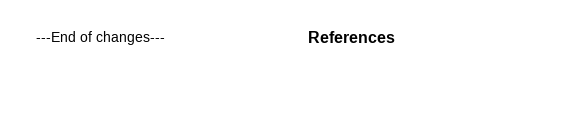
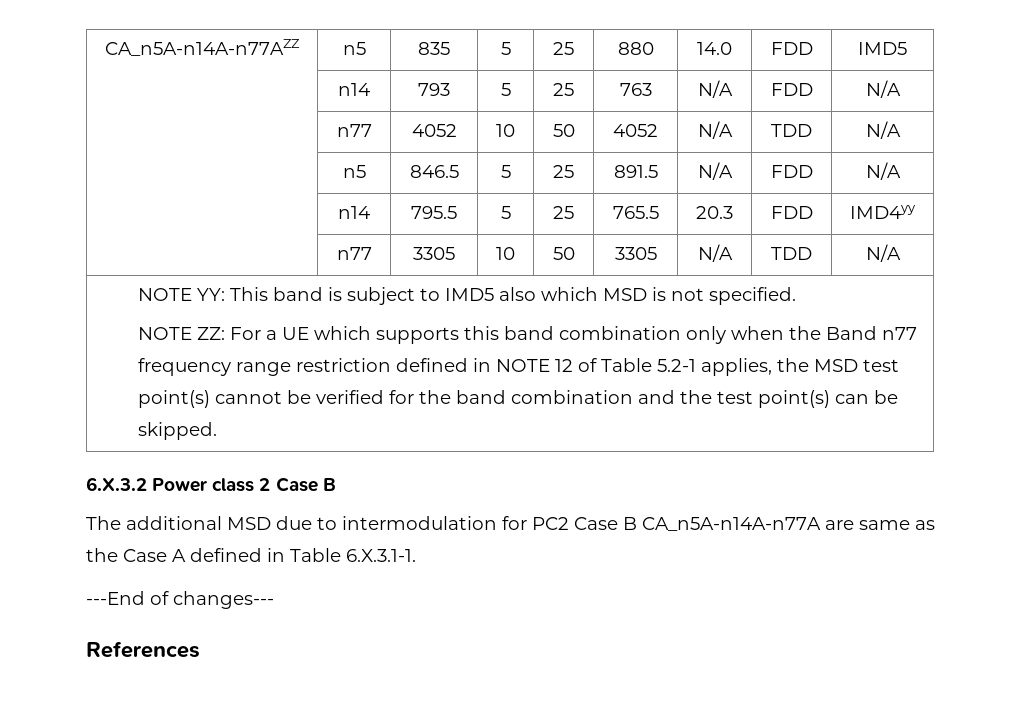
+ CA_n5A-n14A-n77AZZ | n5 | 835 | 5 | 25 | 880 | 14.0 | FDD | IMD5
+ | n14 | 793 | 5 | 25 | 763 | N/A | FDD | N/A
+ | n77 | 4052 | 10 | 50 | 4052 | N/A | TDD | N/A
+ | n5 | 846.5 | 5 | 25 | 891.5 | N/A | FDD | N/A
+ | n14 | 795.5 | 5 | 25 | 765.5 | 20.3 | FDD | IMD4yy
+ | n77 | 3305 | 10 | 50 | 3305 | N/A | TDD | N/A
+ NOTE YY: This band is subject to IMD5 also which MSD is not specified.
+ NOTE ZZ: For a UE which supports this band combination only when the Band n77 frequency range restriction defined in NOTE 12 of Table 5.2-1 applies, the MSD test point(s) cannot be verified for the band combination and the test point(s) can be skipped.
+ 6.X.3.2 Power class 2 Case B
+ The additional MSD due to intermodulation for PC2 Case B CA_n5A-n14A-n77A are same as the Case A defined in Table 6.X.3.1-1.

